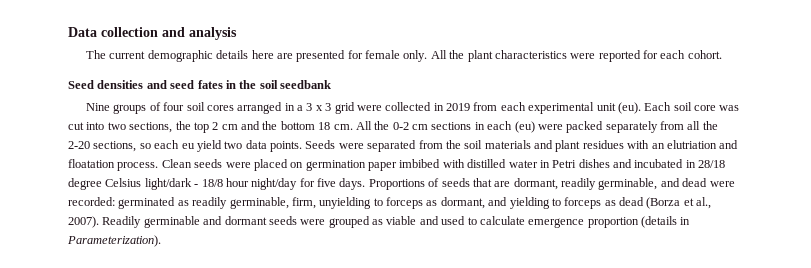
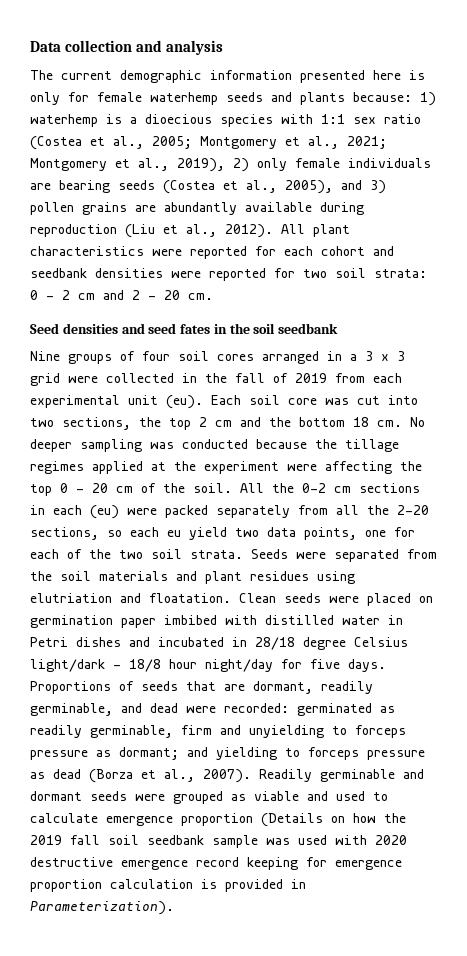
- The current demographic details here are presented for female only. All the plant characteristics were reported for each cohort.
+ The current demographic information presented here is only for female waterhemp seeds and plants because: 1) waterhemp is a dioecious species with 1:1 sex ratio (Costea et al., 2005; Montgomery et al., 2021; Montgomery et al., 2019), 2) only female individuals are bearing seeds (Costea et al., 2005), and 3) pollen grains are abundantly available during reproduction (Liu et al., 2012). All plant characteristics were reported for each cohort and seedbank densities were reported for two soil strata: 0 - 2 cm and 2 - 20 cm.
- Nine groups of four soil cores arranged in a 3 x 3 grid were collected in 2019 from each experimental unit (eu).
+ Nine groups of four soil cores arranged in a 3 x 3 grid were collected in the fall of 2019 from each experimental unit (eu).
+ No deeper sampling was conducted because the tillage regimes applied at the experiment were affecting the top 0 - 20 cm of the soil.
- All the 0-2 cm sections in each (eu) were packed separately from all the 2-20 sections, so each eu yield two data points.
+ All the 0-2 cm sections in each (eu) were packed separately from all the 2-20 sections, so each eu yield two data points, one for each of the two soil strata.
- Seeds were separated from the soil materials and plant residues with an elutriation and floatation process.
+ Seeds were separated from the soil materials and plant residues using elutriation and floatation.
- Proportions of seeds that are dormant, readily germinable, and dead were recorded: germinated as readily germinable, firm, unyielding to forceps as dormant, and yielding to forceps as dead (Borza et al., 2007).
+ Proportions of seeds that are dormant, readily germinable, and dead were recorded: germinated as readily germinable, firm and unyielding to forceps pressure as dormant; and yielding to forceps pressure as dead (Borza et al., 2007).
- Readily germinable and dormant seeds were grouped as viable and used to calculate emergence proportion (details in Parameterization).
+ Readily germinable and dormant seeds were grouped as viable and used to calculate emergence proportion (Details on how the 2019 fall soil seedbank sample was used with 2020 destructive emergence record keeping for emergence proportion calculation is provided in Parameterization).

